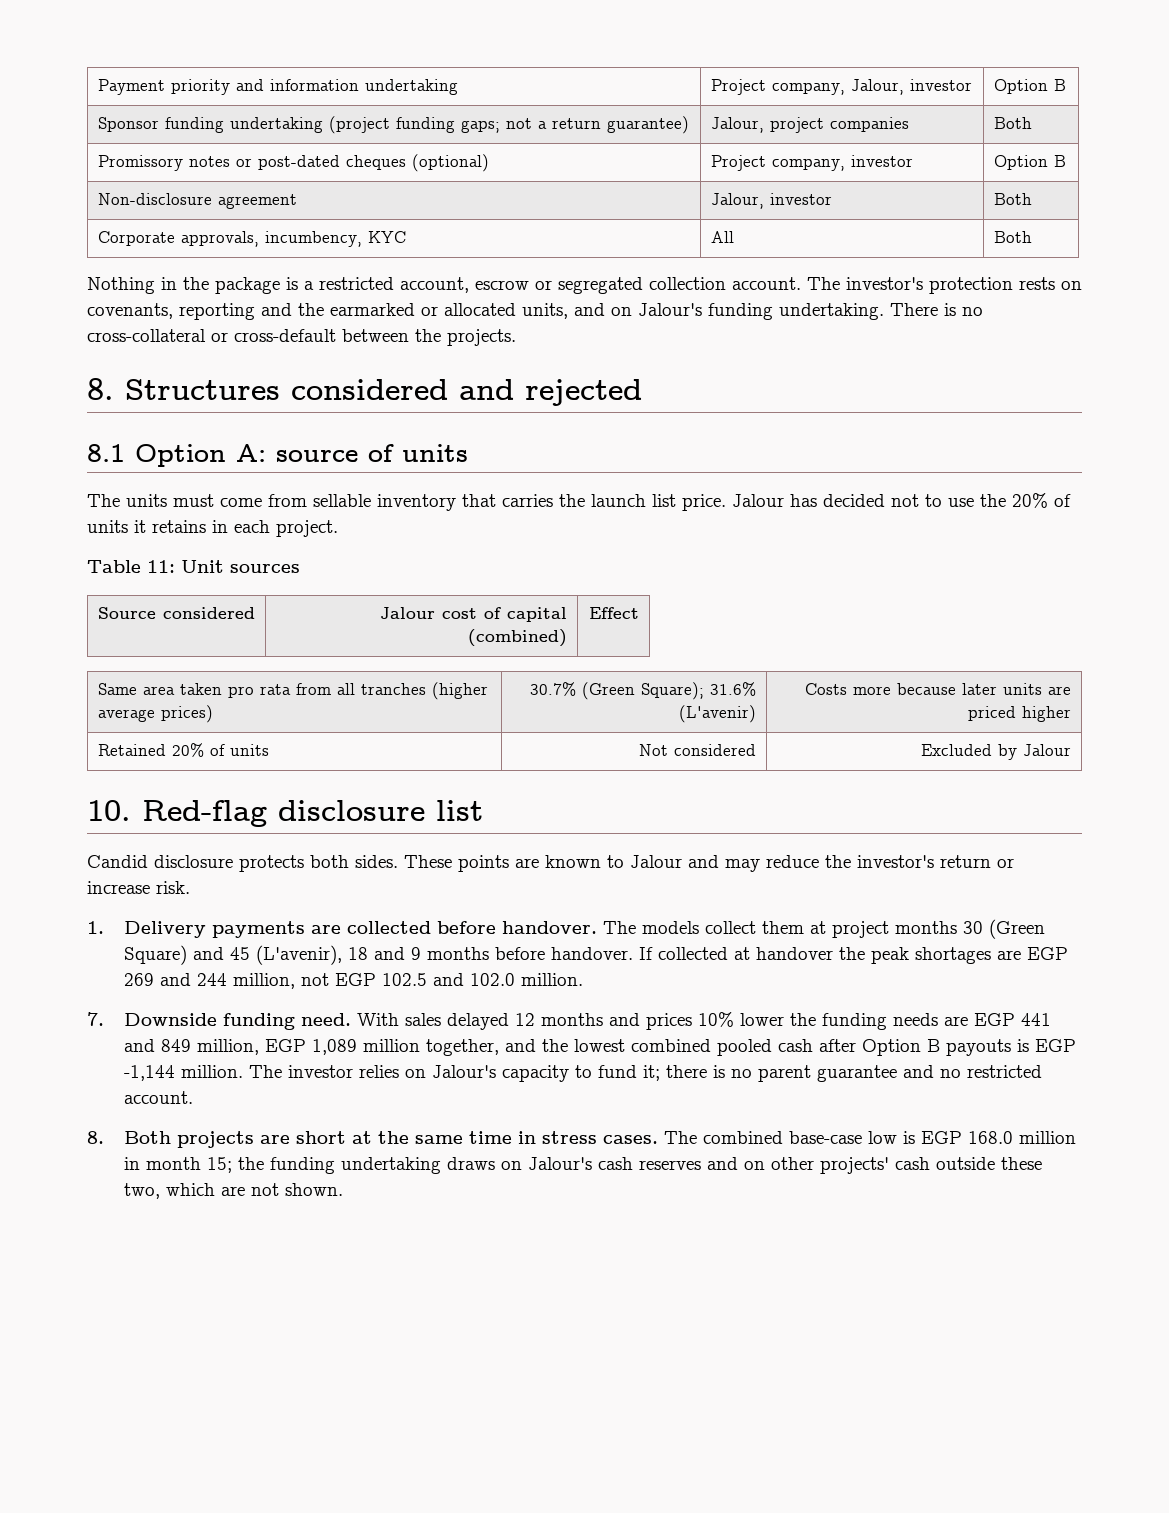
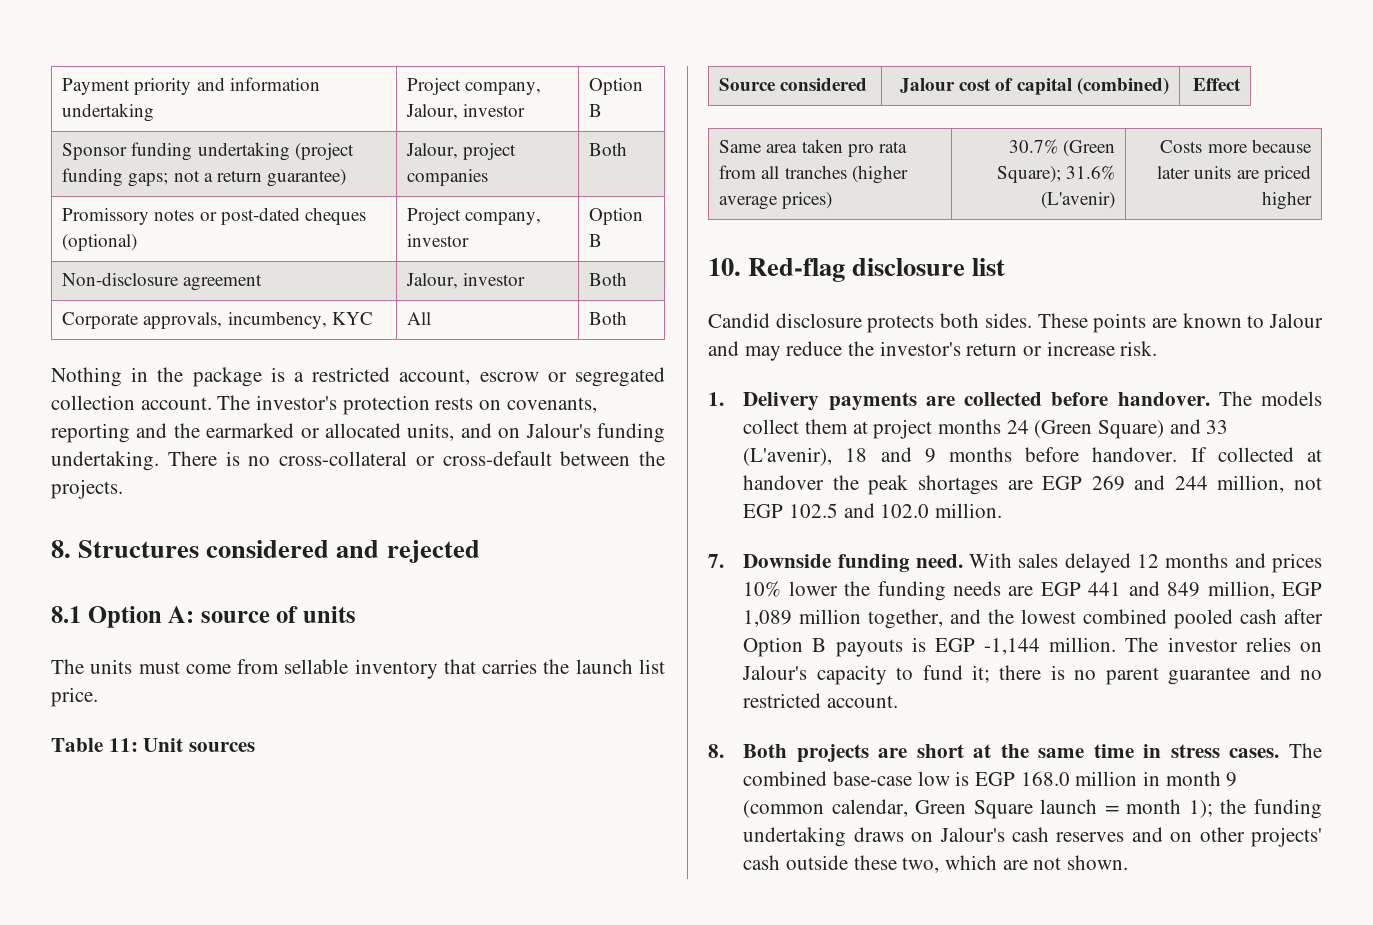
- Jalour has decided not to use the 20% of units it retains in each project.
- Retained 20% of units | Not considered | Excluded by Jalour
- The models collect them at project months 30 (Green Square) and 45 (L'avenir), 18 and 9 months before handover.
+ The models collect them at project months 24 (Green Square) and 33 (L'avenir), 18 and 9 months before handover.
- The combined base-case low is EGP 168.0 million in month 15; the funding undertaking draws on Jalour's cash reserves and on other projects' cash outside these two, which are not shown.
+ The combined base-case low is EGP 168.0 million in month 9 (common calendar, Green Square launch = month 1); the funding undertaking draws on Jalour's cash reserves and on other projects' cash outside these two, which are not shown.

